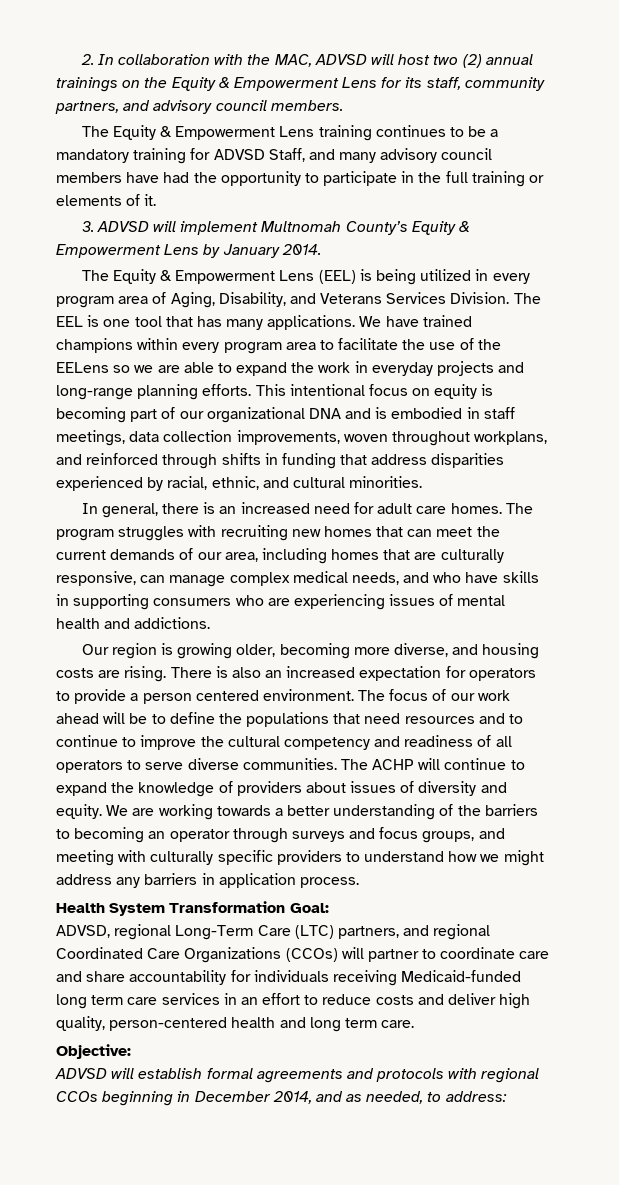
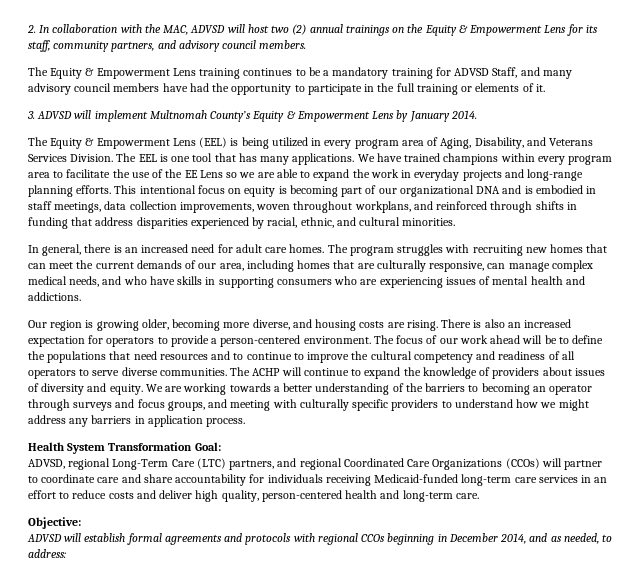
- We have trained champions within every program area to facilitate the use of the EELens so we are able to expand the work in everyday projects and long-range planning efforts.
+ We have trained champions within every program area to facilitate the use of the EE Lens so we are able to expand the work in everyday projects and long-range planning efforts.
- There is also an increased expectation for operators to provide a person centered environment.
+ There is also an increased expectation for operators to provide a person-centered environment.
- ADVSD, regional Long-Term Care (LTC) partners, and regional Coordinated Care Organizations (CCOs) will partner to coordinate care and share accountability for individuals receiving Medicaid-funded long term care services in an effort to reduce costs and deliver high quality, person-centered health and long term care.
+ ADVSD, regional Long-Term Care (LTC) partners, and regional Coordinated Care Organizations (CCOs) will partner to coordinate care and share accountability for individuals receiving Medicaid-funded long-term care services in an effort to reduce costs and deliver high quality, person-centered health and long-term care.

